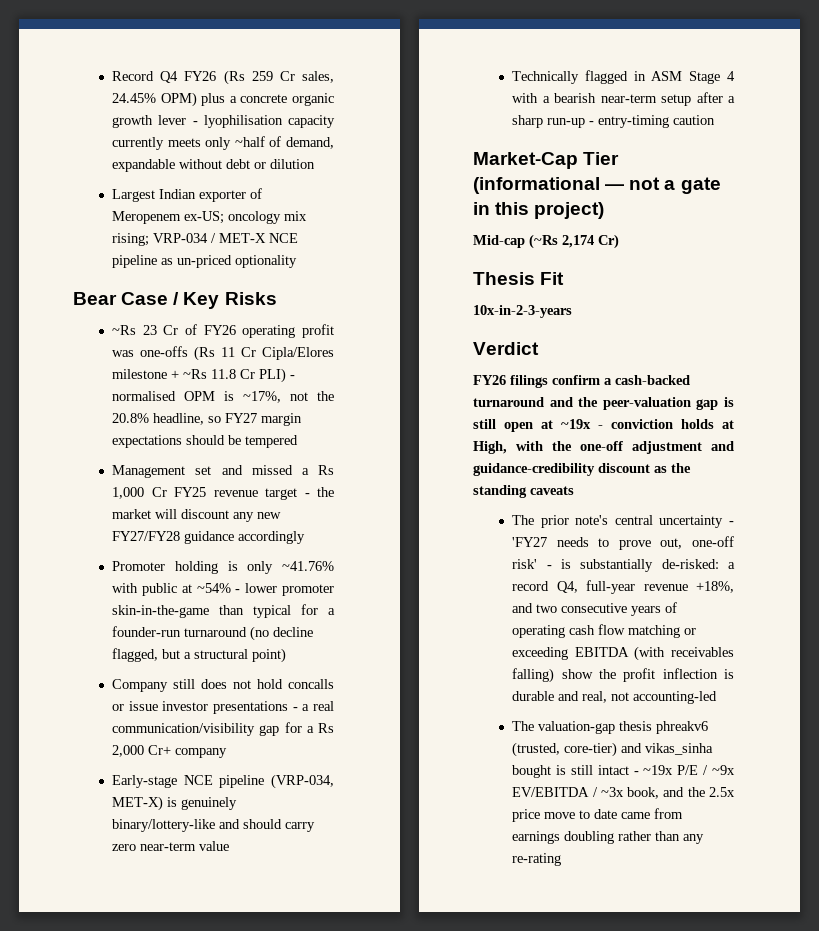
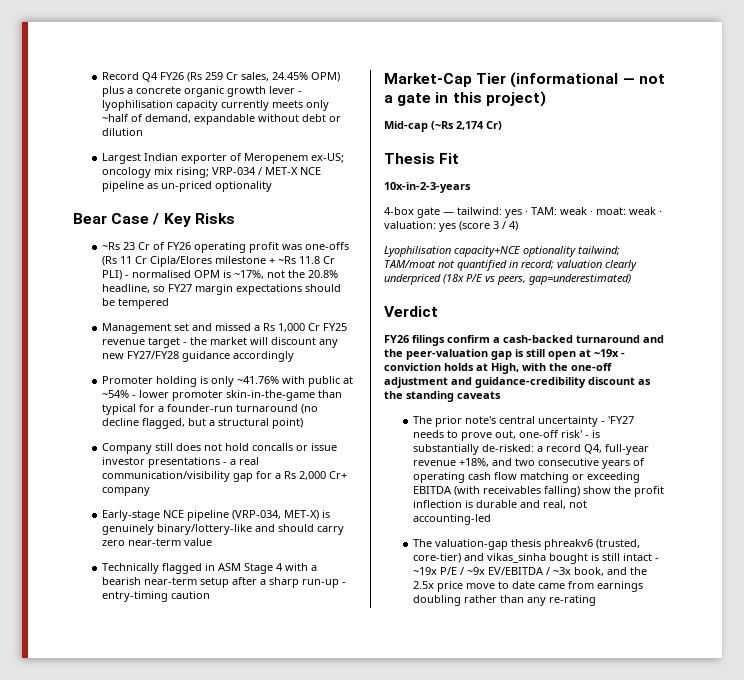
+ 4-box gate — tailwind: yes · TAM: weak · moat: weak · valuation: yes (score 3 / 4)
+ Lyophilisation capacity+NCE optionality tailwind; TAM/moat not quantified in record; valuation clearly underpriced (18x P/E vs peers, gap=underestimated)

